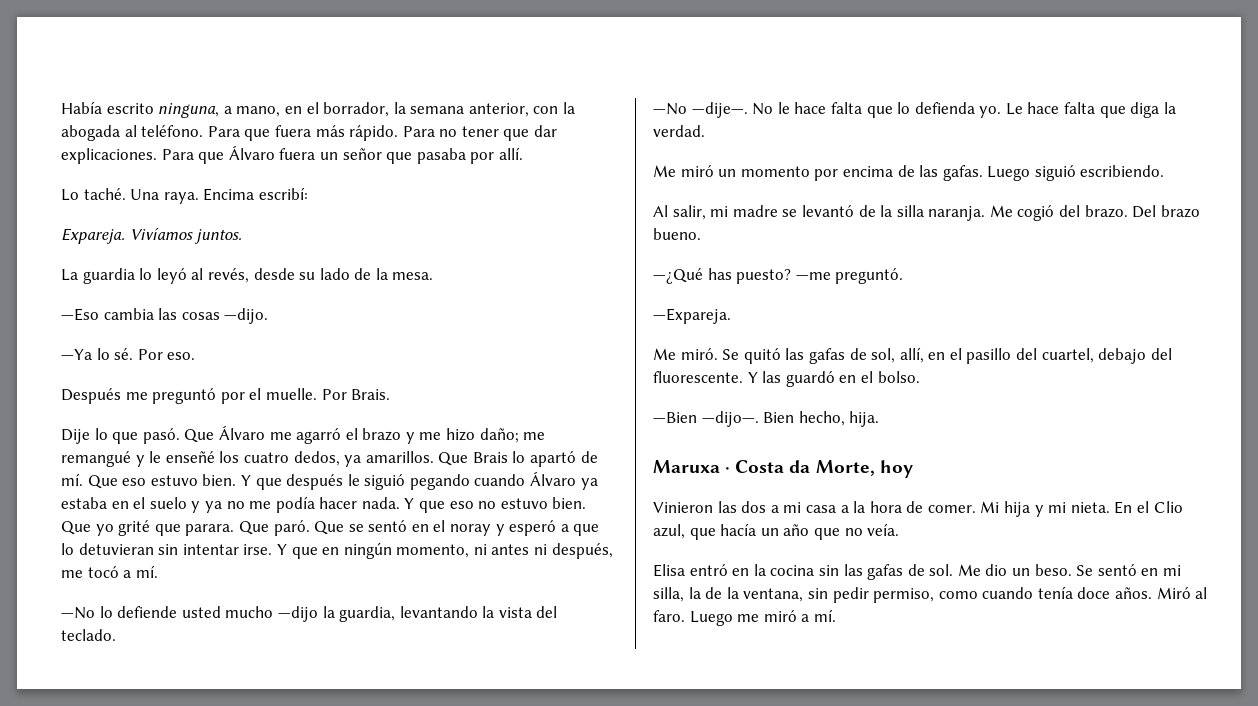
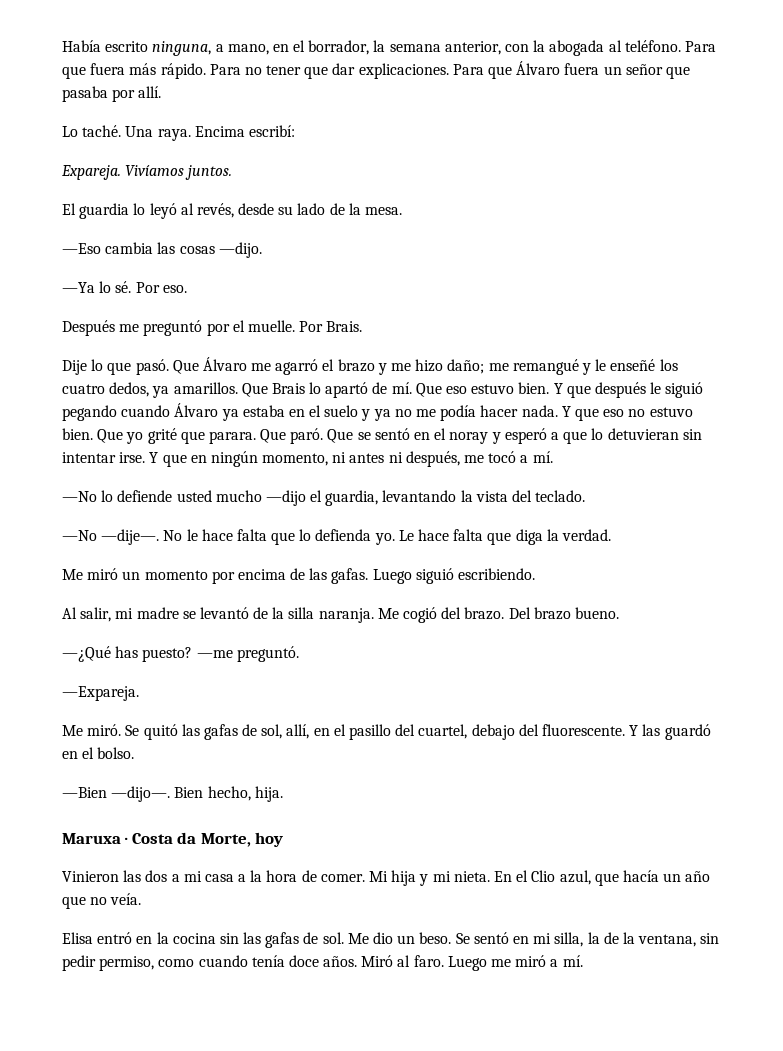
- La guardia lo leyó al revés, desde su lado de la mesa.
+ El guardia lo leyó al revés, desde su lado de la mesa.
- —No lo defiende usted mucho —dijo la guardia, levantando la vista del teclado.
+ —No lo defiende usted mucho —dijo el guardia, levantando la vista del teclado.

